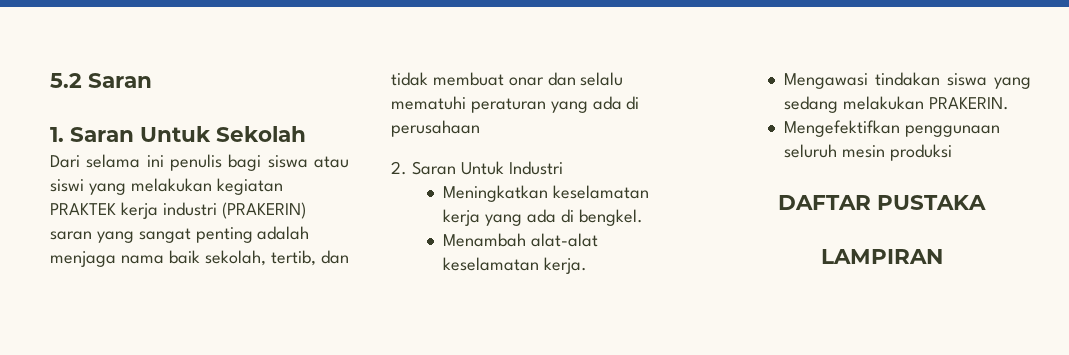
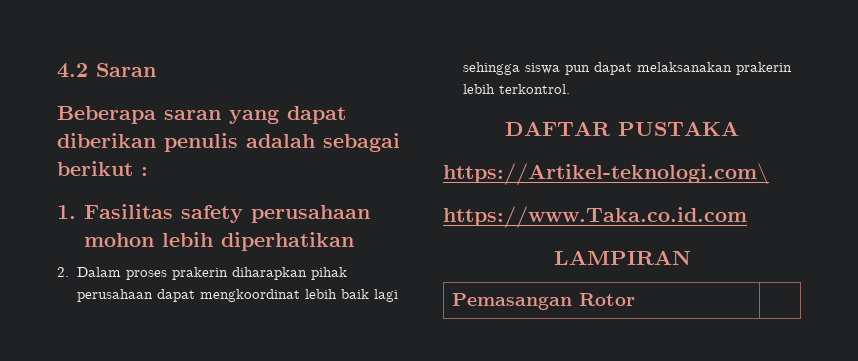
- 5.2 Saran
+ 4.2 Saran
- 1. Saran Untuk Sekolah
- Dari selama ini penulis bagi siswa atau siswi yang melakukan kegiatan PRAKTEK kerja industri (PRAKERIN) saran yang sangat penting adalah menjaga nama baik sekolah, tertib, dan tidak membuat onar dan selalu mematuhi peraturan yang ada di perusahaan
- 2. Saran Untuk Industri
- Meningkatkan keselamatan kerja yang ada di bengkel.
- Menambah alat-alat keselamatan kerja.
- Mengawasi tindakan siswa yang sedang melakukan PRAKERIN.
- Mengefektifkan penggunaan seluruh mesin produksi
+ Beberapa saran yang dapat diberikan penulis adalah sebagai berikut :
+ 1. Fasilitas safety perusahaan mohon lebih diperhatikan
+ 2. Dalam proses prakerin diharapkan pihak perusahaan dapat mengkoordinat lebih baik lagi sehingga siswa pun dapat melaksanakan prakerin lebih terkontrol.
+ https://Artikel-teknologi.com\
+ https://www.Taka.co.id.com
+ Pemasangan Rotor |

